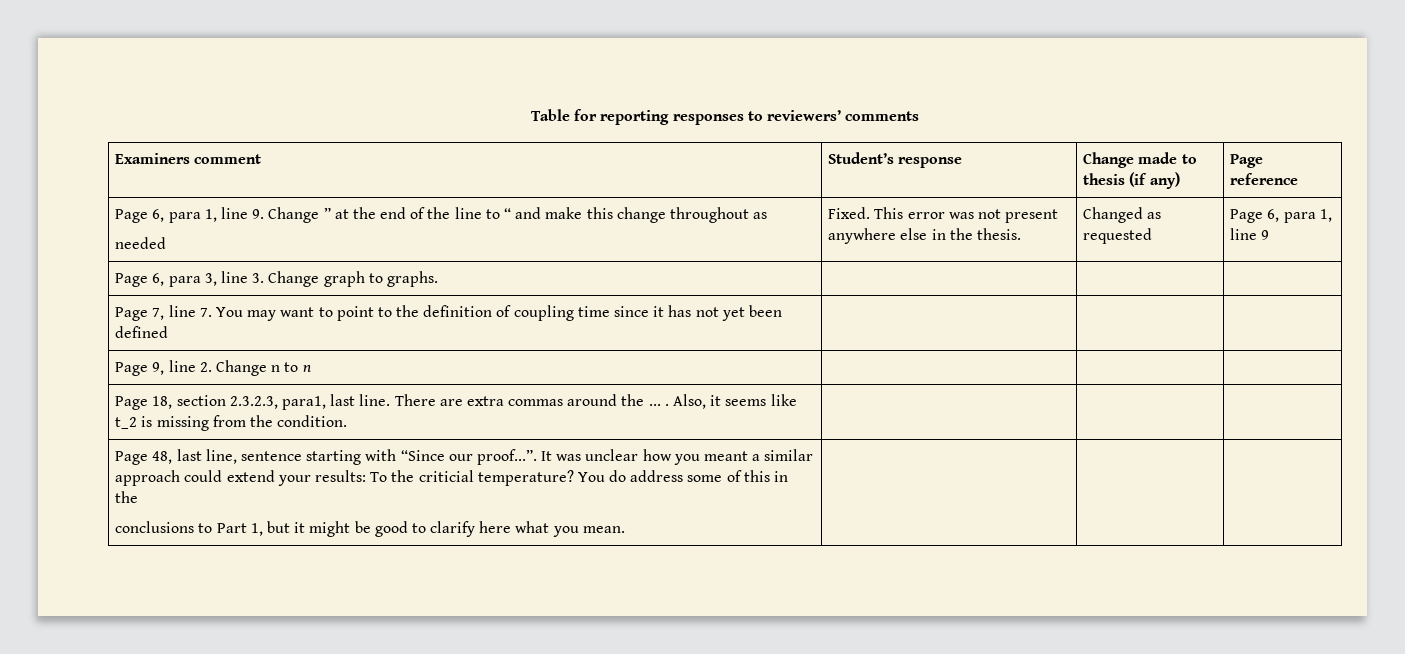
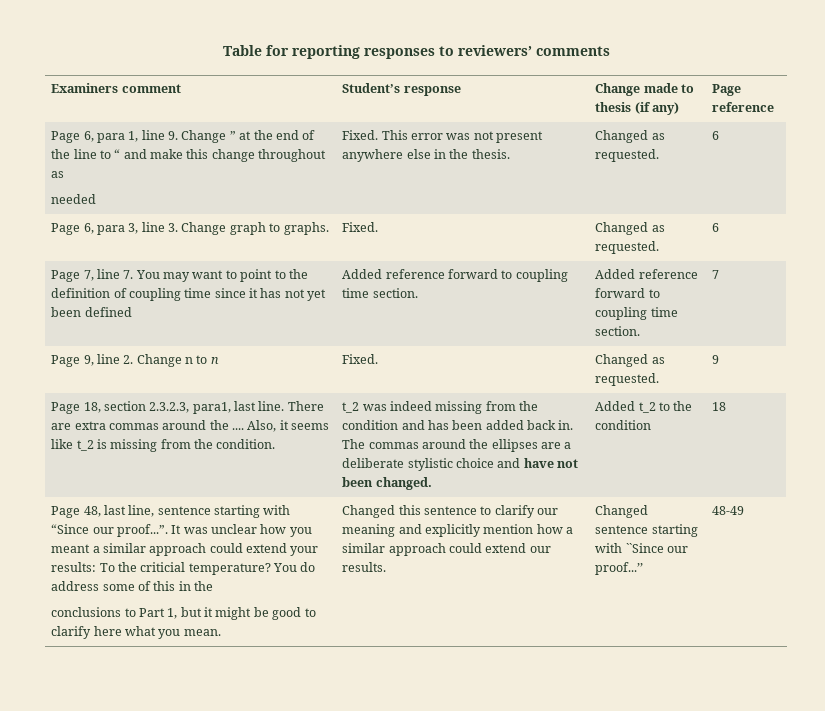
- This error was not present anywhere else in the thesis. | Changed as requested | Page 6, para 1, line 9
+ This error was not present anywhere else in the thesis. | Changed as requested. | 6
- Page 6, para 3, line 3. Change graph to graphs. | | |
+ Page 6, para 3, line 3. Change graph to graphs. | Fixed. | Changed as requested. | 6
- Page 7, line 7. You may want to point to the definition of coupling time since it has not yet been defined | | |
+ Page 7, line 7. You may want to point to the definition of coupling time since it has not yet been defined | Added reference forward to coupling time section. | Added reference forward to coupling time section. | 7
- Page 9, line 2. Change n to n | | |
+ Page 9, line 2. Change n to n | Fixed. | Changed as requested. | 9
- There are extra commas around the ... .
+ There are extra commas around the ....
+ t_2 was indeed missing from the condition and has been added back in. The commas around the ellipses are a deliberate stylistic choice and have not been changed. | Added t_2 to the condition | 18
+ Changed this sentence to clarify our meaning and explicitly mention how a similar approach could extend our results. | Changed sentence starting with ``Since our proof...’’ | 48-49

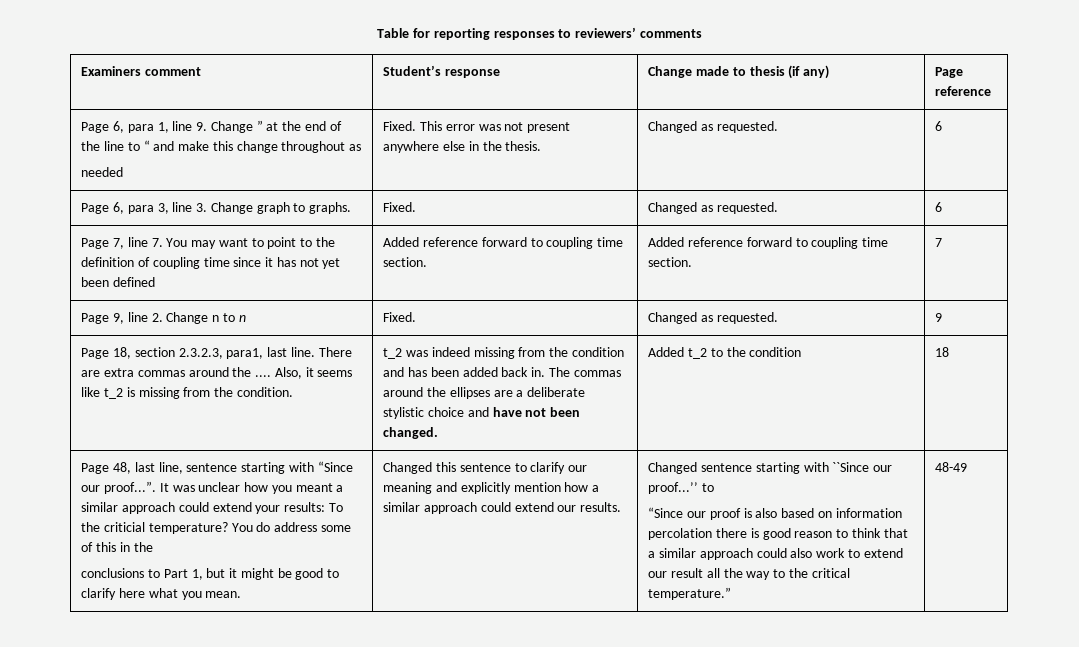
- Changed sentence starting with ``Since our proof...’’
+ Changed sentence starting with ``Since our proof...’’ to
+ “Since our proof is also based on information percolation there is good reason to think that a similar approach could also work to extend our result all the way to the critical temperature.”

